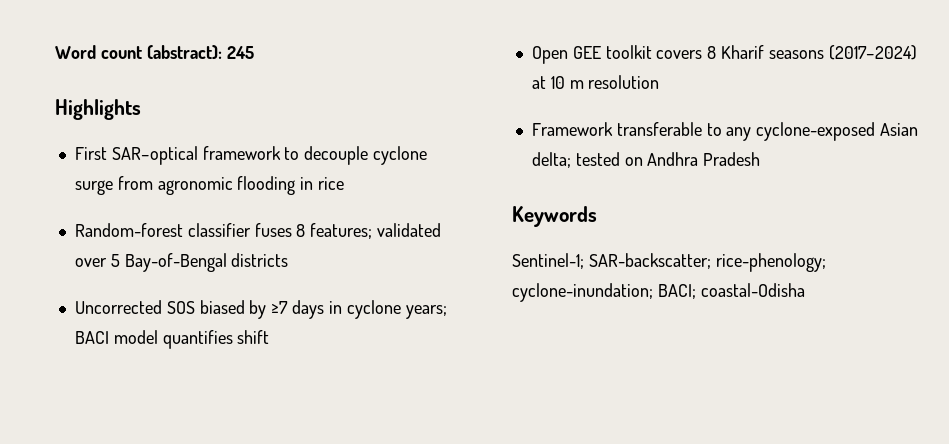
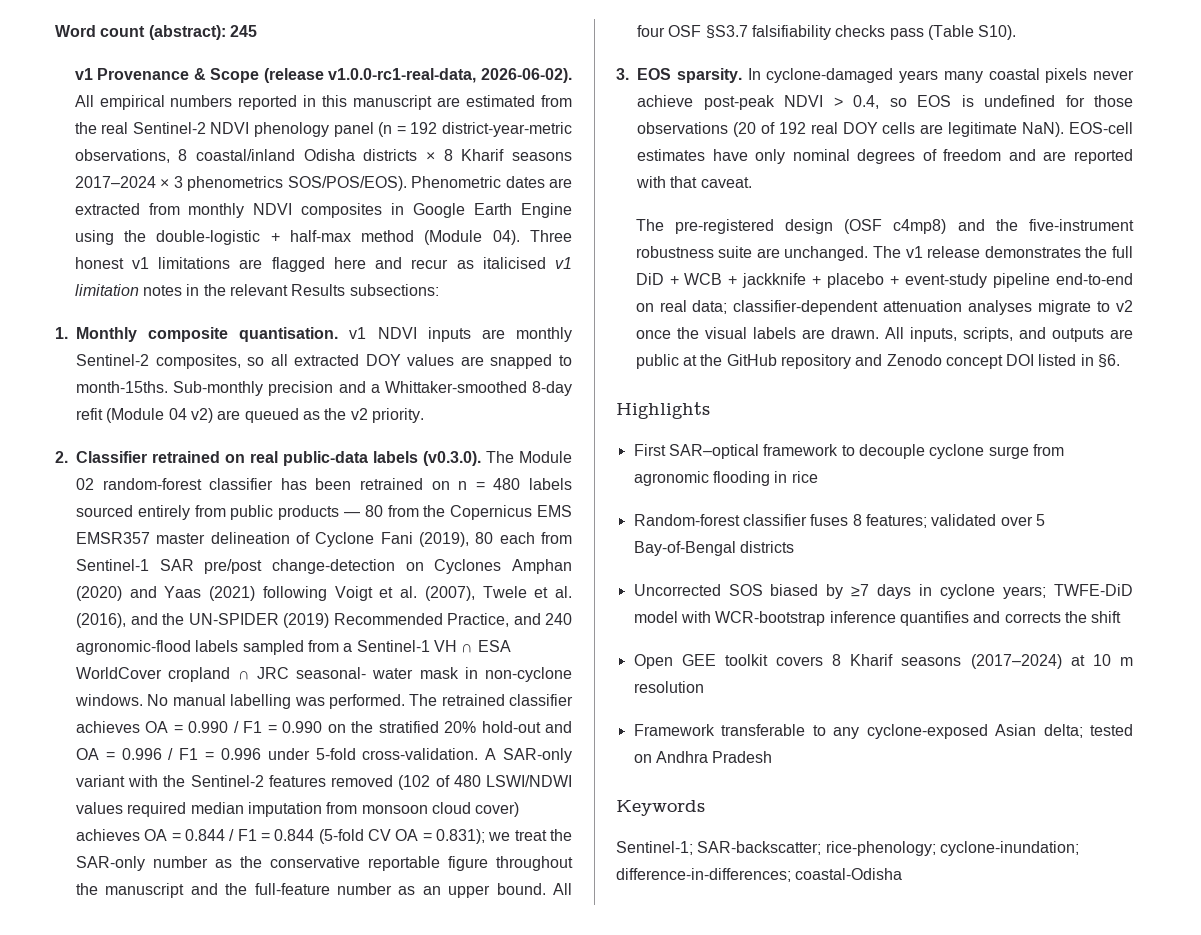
+ v1 Provenance & Scope (release v1.0.0-rc1-real-data, 2026-06-02). All empirical numbers reported in this manuscript are estimated from the real Sentinel-2 NDVI phenology panel (n = 192 district-year-metric observations, 8 coastal/inland Odisha districts × 8 Kharif seasons 2017–2024 × 3 phenometrics SOS/POS/EOS). Phenometric dates are extracted from monthly NDVI composites in Google Earth Engine using the double-logistic + half-max method (Module 04). Three honest v1 limitations are flagged here and recur as italicised v1 limitation notes in the relevant Results subsections:
+ 1. Monthly composite quantisation. v1 NDVI inputs are monthly Sentinel-2 composites, so all extracted DOY values are snapped to month-15ths. Sub-monthly precision and a Whittaker-smoothed 8-day refit (Module 04 v2) are queued as the v2 priority.
+ 2. Classifier retrained on real public-data labels (v0.3.0). The Module 02 random-forest classifier has been retrained on n = 480 labels sourced entirely from public products — 80 from the Copernicus EMS EMSR357 master delineation of Cyclone Fani (2019), 80 each from Sentinel-1 SAR pre/post change-detection on Cyclones Amphan (2020) and Yaas (2021) following Voigt et al. (2007), Twele et al. (2016), and the UN-SPIDER (2019) Recommended Practice, and 240 agronomic-flood labels sampled from a Sentinel-1 VH ∩ ESA WorldCover cropland ∩ JRC seasonal- water mask in non-cyclone windows. No manual labelling was performed. The retrained classifier achieves OA = 0.990 / F1 = 0.990 on the stratified 20% hold-out and OA = 0.996 / F1 = 0.996 under 5-fold cross-validation. A SAR-only variant with the Sentinel-2 features removed (102 of 480 LSWI/NDWI values required median imputation from monsoon cloud cover) achieves OA = 0.844 / F1 = 0.844 (5-fold CV OA = 0.831); we treat the SAR-only number as the conservative reportable figure throughout the manuscript and the full-feature number as an upper bound. All four OSF §S3.7 falsifiability checks pass (Table S10).
+ 3. EOS sparsity. In cyclone-damaged years many coastal pixels never achieve post-peak NDVI > 0.4, so EOS is undefined for those observations (20 of 192 real DOY cells are legitimate NaN). EOS-cell estimates have only nominal degrees of freedom and are reported with that caveat.
+ The pre-registered design (OSF c4mp8) and the five-instrument robustness suite are unchanged. The v1 release demonstrates the full DiD + WCB + jackknife + placebo + event-study pipeline end-to-end on real data; classifier-dependent attenuation analyses migrate to v2 once the visual labels are drawn. All inputs, scripts, and outputs are public at the GitHub repository and Zenodo concept DOI listed in §6.
- Uncorrected SOS biased by ≥7 days in cyclone years; BACI model quantifies shift
+ Uncorrected SOS biased by ≥7 days in cyclone years; TWFE-DiD model with WCR-bootstrap inference quantifies and corrects the shift
- Sentinel-1; SAR-backscatter; rice-phenology; cyclone-inundation; BACI; coastal-Odisha
+ Sentinel-1; SAR-backscatter; rice-phenology; cyclone-inundation; difference-in-differences; coastal-Odisha

